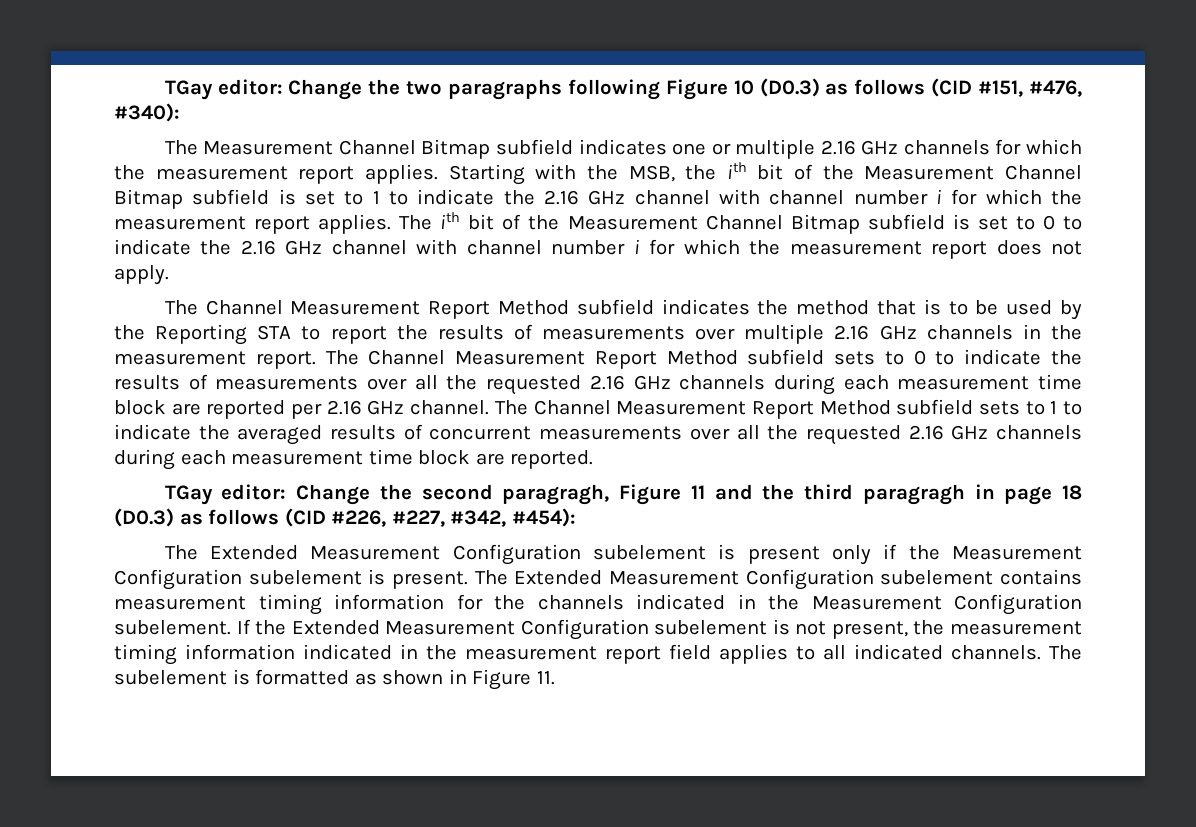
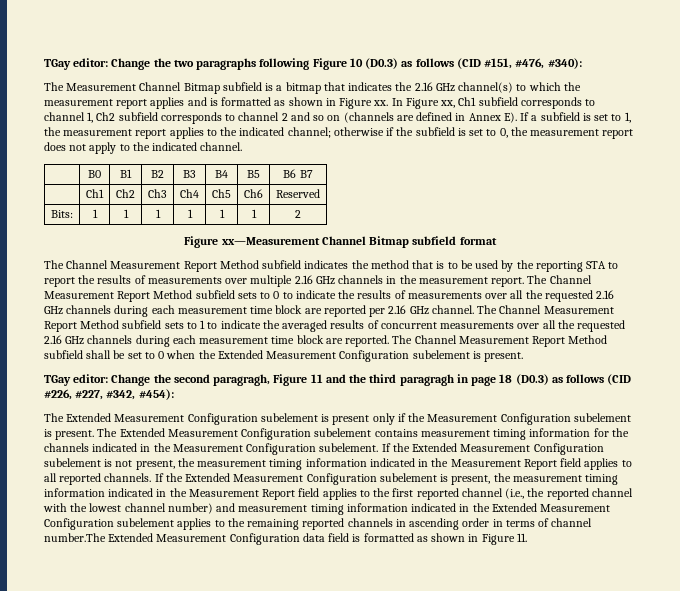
- The Measurement Channel Bitmap subfield indicates one or multiple 2.16 GHz channels for which the measurement report applies. Starting with the MSB, the ith bit of the Measurement Channel Bitmap subfield is set to 1 to indicate the 2.16 GHz channel with channel number i for which the measurement report applies. The ith bit of the Measurement Channel Bitmap subfield is set to 0 to indicate the 2.16 GHz channel with channel number i for which the measurement report does not apply.
+ The Measurement Channel Bitmap subfield is a bitmap that indicates the 2.16 GHz channel(s) to which the measurement report applies and is formatted as shown in Figure xx. In Figure xx, Ch1 subfield corresponds to channel 1, Ch2 subfield corresponds to channel 2 and so on (channels are defined in Annex E). If a subfield is set to 1, the measurement report applies to the indicated channel; otherwise if the subfield is set to 0, the measurement report does not apply to the indicated channel.
+ | B0 | B1 | B2 | B3 | B4 | B5 | B6 B7
+ | Ch1 | Ch2 | Ch3 | Ch4 | Ch5 | Ch6 | Reserved
+ Bits: | 1 | 1 | 1 | 1 | 1 | 1 | 2
+ Figure xx—Measurement Channel Bitmap subfield format
- The Channel Measurement Report Method subfield indicates the method that is to be used by the Reporting STA to report the results of measurements over multiple 2.16 GHz channels in the measurement report.
+ The Channel Measurement Report Method subfield indicates the method that is to be used by the reporting STA to report the results of measurements over multiple 2.16 GHz channels in the measurement report.
+ The Channel Measurement Report Method subfield shall be set to 0 when the Extended Measurement Configuration subelement is present.
- If the Extended Measurement Configuration subelement is not present, the measurement timing information indicated in the measurement report field applies to all indicated channels. The subelement is formatted as shown in Figure 11.
+ If the Extended Measurement Configuration subelement is not present, the measurement timing information indicated in the Measurement Report field applies to all reported channels. If the Extended Measurement Configuration subelement is present, the measurement timing information indicated in the Measurement Report field applies to the first reported channel (i.e., the reported channel with the lowest channel number) and measurement timing information indicated in the Extended Measurement Configuration subelement applies to the remaining reported channels in ascending order in terms of channel number.The Extended Measurement Configuration data field is formatted as shown in Figure 11.

